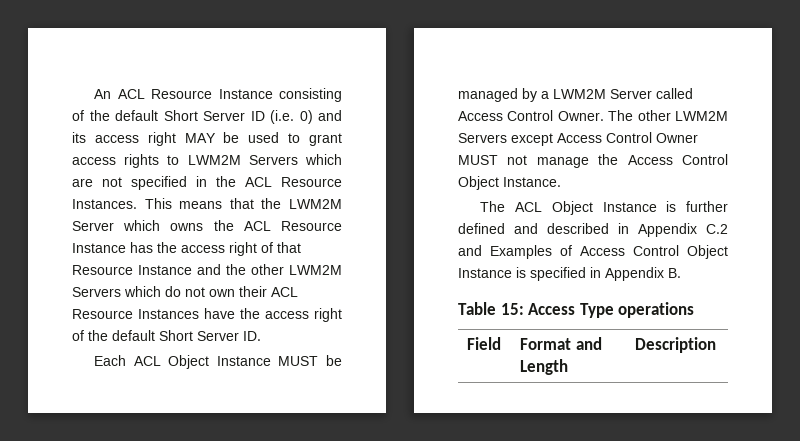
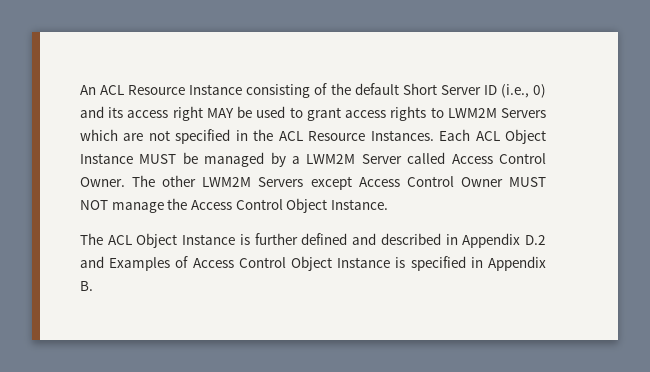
- An ACL Resource Instance consisting of the default Short Server ID (i.e. 0) and its access right MAY be used to grant access rights to LWM2M Servers which are not specified in the ACL Resource Instances. This means that the LWM2M Server which owns the ACL Resource Instance has the access right of that Resource Instance and the other LWM2M Servers which do not own their ACL Resource Instances have the access right of the default Short Server ID.
- Each ACL Object Instance MUST be managed by a LWM2M Server called Access Control Owner.
+ An ACL Resource Instance consisting of the default Short Server ID (i.e., 0) and its access right MAY be used to grant access rights to LWM2M Servers which are not specified in the ACL Resource Instances. Each ACL Object Instance MUST be managed by a LWM2M Server called Access Control Owner.
- The other LWM2M Servers except Access Control Owner MUST not manage the Access Control Object Instance.
+ The other LWM2M Servers except Access Control Owner MUST NOT manage the Access Control Object Instance.
- The ACL Object Instance is further defined and described in Appendix C.2 and Examples of Access Control Object Instance is specified in Appendix B.
+ The ACL Object Instance is further defined and described in Appendix D.2 and Examples of Access Control Object Instance is specified in Appendix B.
- Table 15: Access Type operations
- Field | Format and Length | Description

